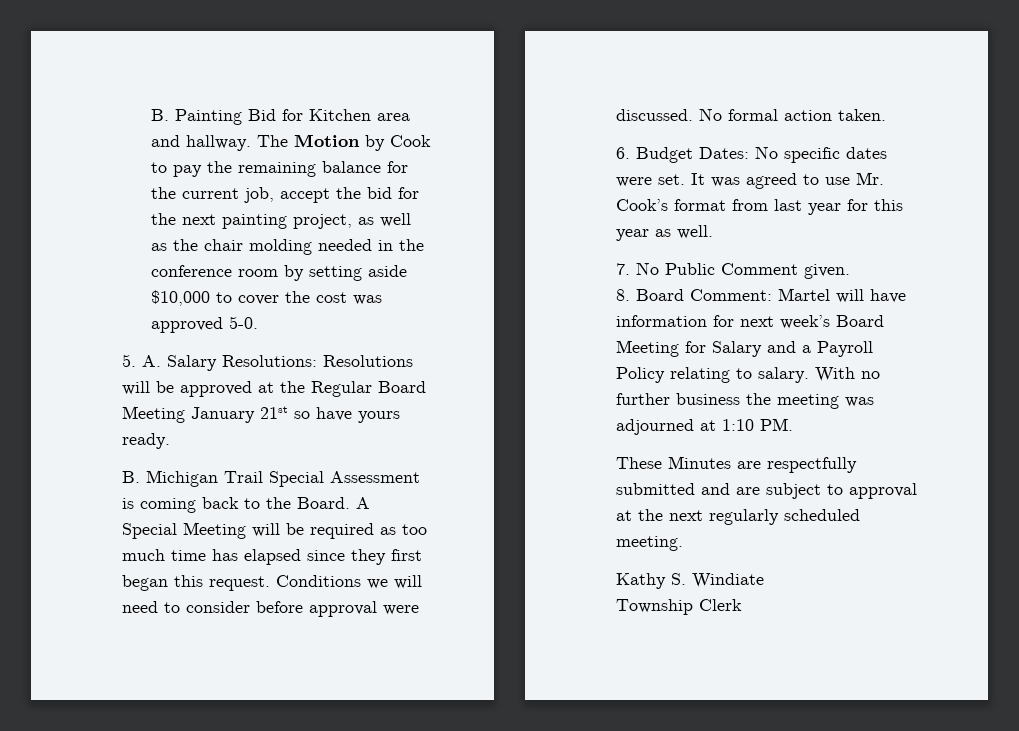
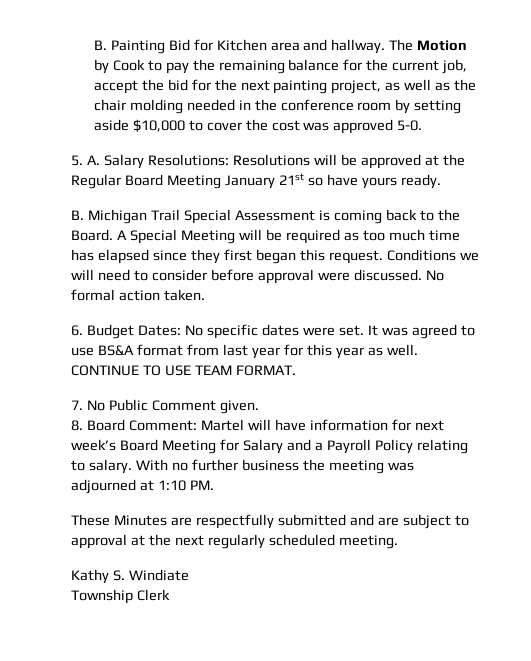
- It was agreed to use Mr. Cook’s format from last year for this year as well.
+ It was agreed to use BS&A format from last year for this year as well. CONTINUE TO USE TEAM FORMAT.

